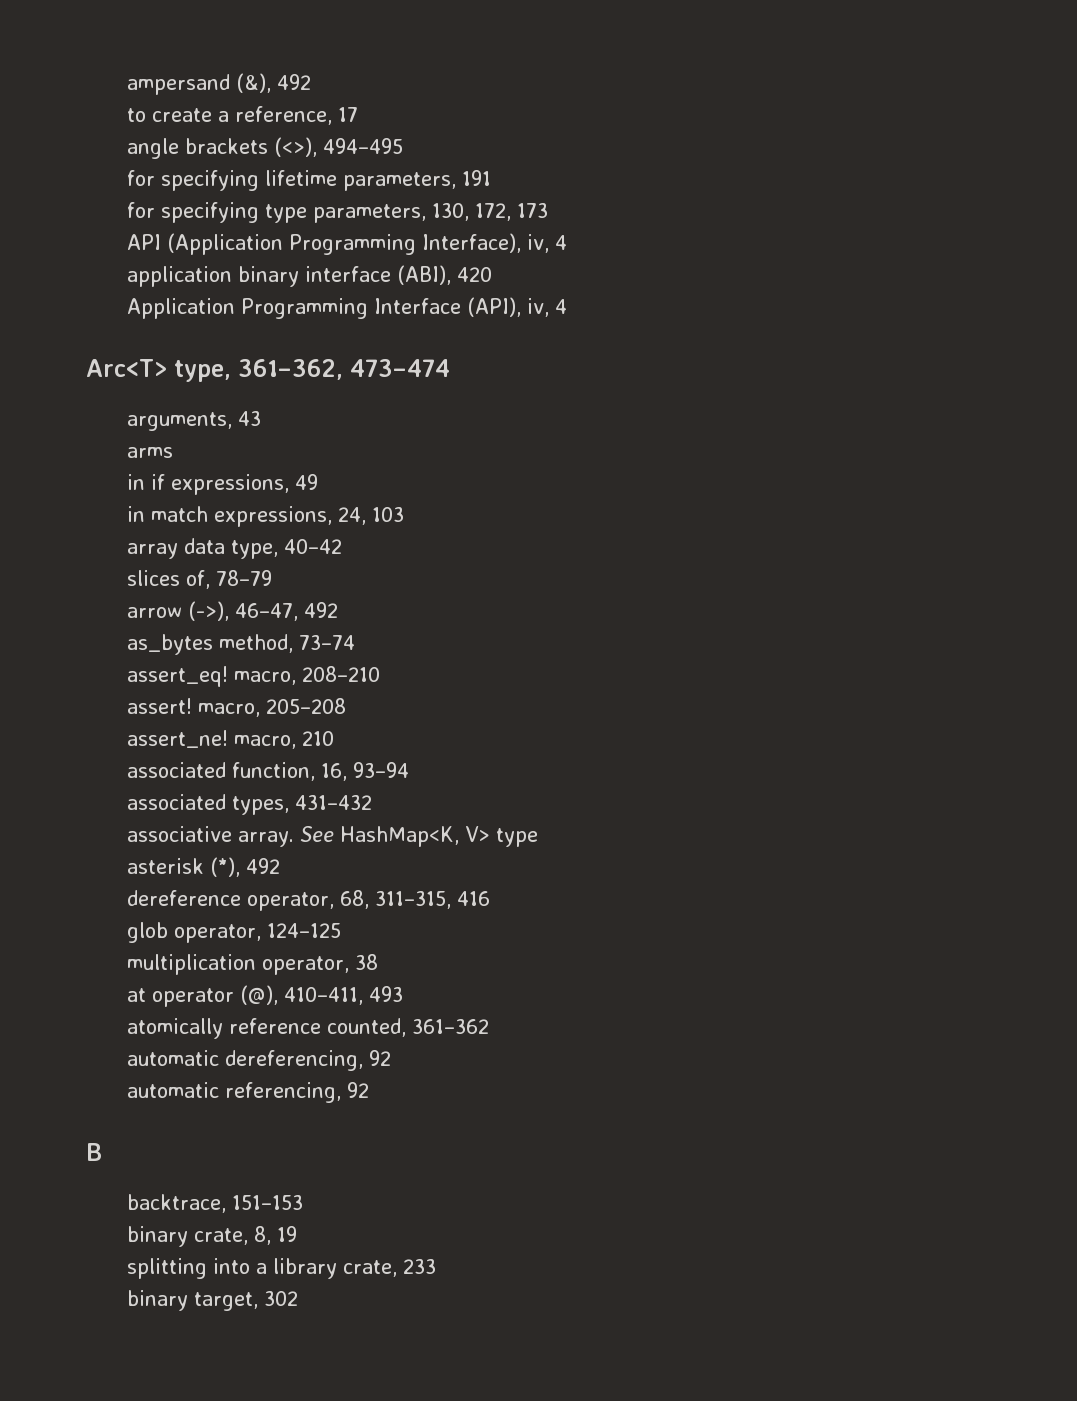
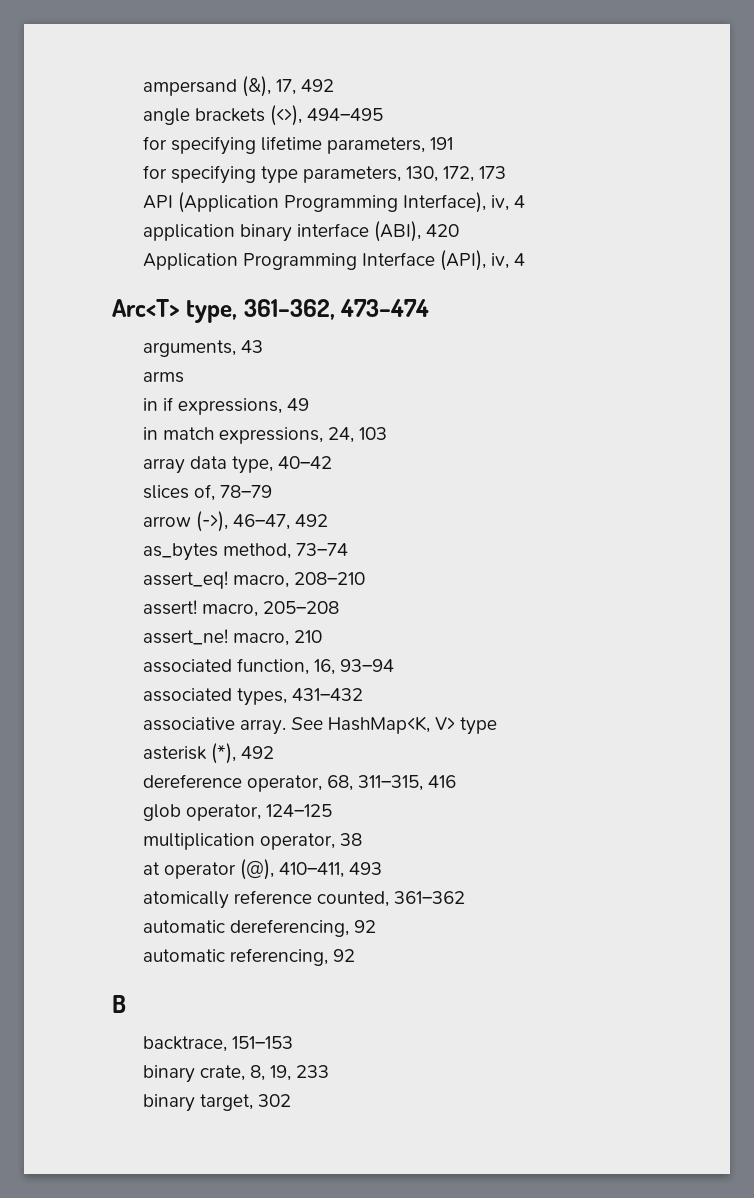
- ampersand (&), 492
- to create a reference, 17
+ ampersand (&), 17, 492
- binary crate, 8, 19
- splitting into a library crate, 233
+ binary crate, 8, 19, 233

